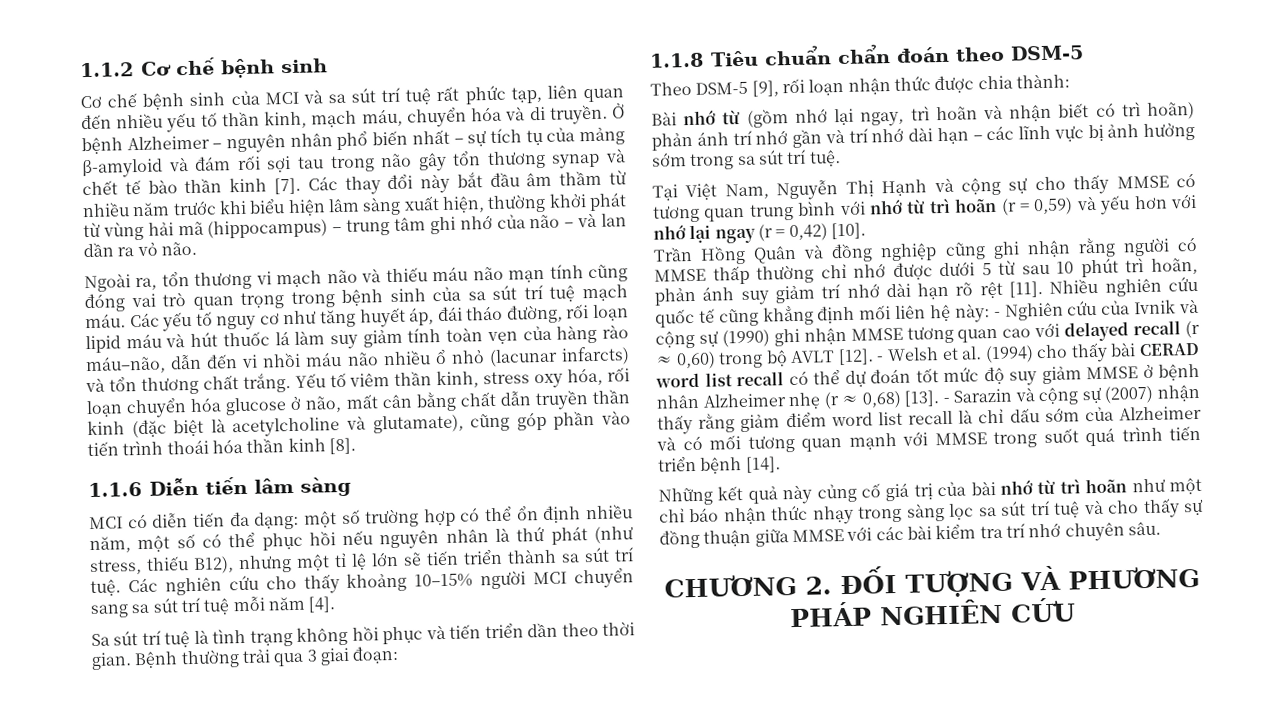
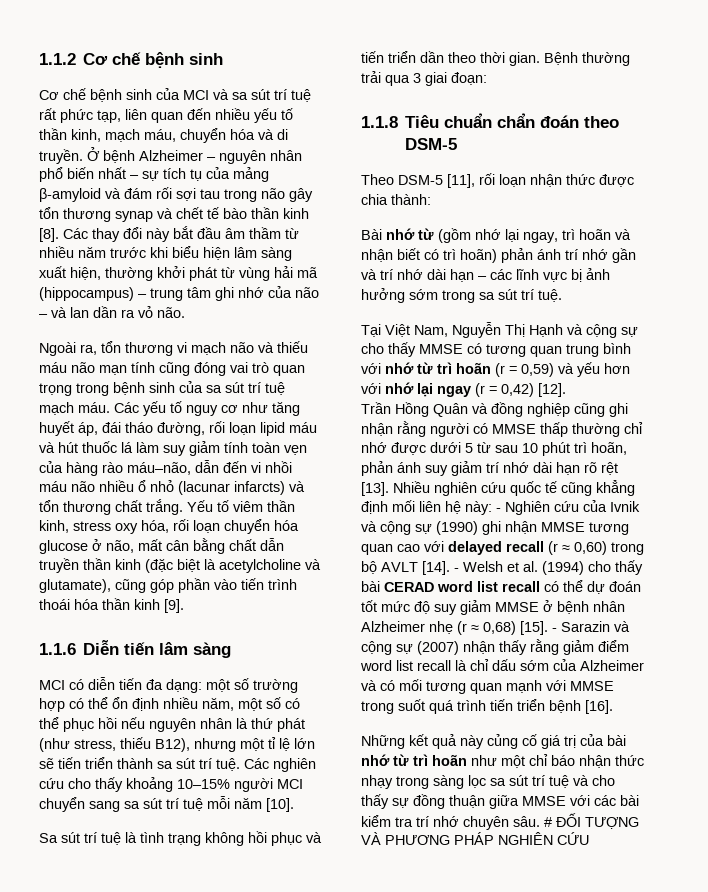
- Ở bệnh Alzheimer – nguyên nhân phổ biến nhất – sự tích tụ của mảng β-amyloid và đám rối sợi tau trong não gây tổn thương synap và chết tế bào thần kinh [7].
+ Ở bệnh Alzheimer – nguyên nhân phổ biến nhất – sự tích tụ của mảng β-amyloid và đám rối sợi tau trong não gây tổn thương synap và chết tế bào thần kinh [8].
- Yếu tố viêm thần kinh, stress oxy hóa, rối loạn chuyển hóa glucose ở não, mất cân bằng chất dẫn truyền thần kinh (đặc biệt là acetylcholine và glutamate), cũng góp phần vào tiến trình thoái hóa thần kinh [8].
+ Yếu tố viêm thần kinh, stress oxy hóa, rối loạn chuyển hóa glucose ở não, mất cân bằng chất dẫn truyền thần kinh (đặc biệt là acetylcholine và glutamate), cũng góp phần vào tiến trình thoái hóa thần kinh [9].
- Các nghiên cứu cho thấy khoảng 10–15% người MCI chuyển sang sa sút trí tuệ mỗi năm [4].
+ Các nghiên cứu cho thấy khoảng 10–15% người MCI chuyển sang sa sút trí tuệ mỗi năm [10].
- Theo DSM-5 [9], rối loạn nhận thức được chia thành:
+ Theo DSM-5 [11], rối loạn nhận thức được chia thành:
- Tại Việt Nam, Nguyễn Thị Hạnh và cộng sự cho thấy MMSE có tương quan trung bình với nhớ từ trì hoãn (r = 0,59) và yếu hơn với nhớ lại ngay (r = 0,42) [10].
+ Tại Việt Nam, Nguyễn Thị Hạnh và cộng sự cho thấy MMSE có tương quan trung bình với nhớ từ trì hoãn (r = 0,59) và yếu hơn với nhớ lại ngay (r = 0,42) [12].
- Trần Hồng Quân và đồng nghiệp cũng ghi nhận rằng người có MMSE thấp thường chỉ nhớ được dưới 5 từ sau 10 phút trì hoãn, phản ánh suy giảm trí nhớ dài hạn rõ rệt [11].
+ Trần Hồng Quân và đồng nghiệp cũng ghi nhận rằng người có MMSE thấp thường chỉ nhớ được dưới 5 từ sau 10 phút trì hoãn, phản ánh suy giảm trí nhớ dài hạn rõ rệt [13].
- Nhiều nghiên cứu quốc tế cũng khẳng định mối liên hệ này: - Nghiên cứu của Ivnik và cộng sự (1990) ghi nhận MMSE tương quan cao với delayed recall (r ≈ 0,60) trong bộ AVLT [12].
+ Nhiều nghiên cứu quốc tế cũng khẳng định mối liên hệ này: - Nghiên cứu của Ivnik và cộng sự (1990) ghi nhận MMSE tương quan cao với delayed recall (r ≈ 0,60) trong bộ AVLT [14].
- - Welsh et al. (1994) cho thấy bài CERAD word list recall có thể dự đoán tốt mức độ suy giảm MMSE ở bệnh nhân Alzheimer nhẹ (r ≈ 0,68) [13].
+ - Welsh et al. (1994) cho thấy bài CERAD word list recall có thể dự đoán tốt mức độ suy giảm MMSE ở bệnh nhân Alzheimer nhẹ (r ≈ 0,68) [15].
- - Sarazin và cộng sự (2007) nhận thấy rằng giảm điểm word list recall là chỉ dấu sớm của Alzheimer và có mối tương quan mạnh với MMSE trong suốt quá trình tiến triển bệnh [14].
+ - Sarazin và cộng sự (2007) nhận thấy rằng giảm điểm word list recall là chỉ dấu sớm của Alzheimer và có mối tương quan mạnh với MMSE trong suốt quá trình tiến triển bệnh [16].
- Những kết quả này củng cố giá trị của bài nhớ từ trì hoãn như một chỉ báo nhận thức nhạy trong sàng lọc sa sút trí tuệ và cho thấy sự đồng thuận giữa MMSE với các bài kiểm tra trí nhớ chuyên sâu.
- CHƯƠNG 2. ĐỐI TƯỢNG VÀ PHƯƠNG PHÁP NGHIÊN CỨU
+ Những kết quả này củng cố giá trị của bài nhớ từ trì hoãn như một chỉ báo nhận thức nhạy trong sàng lọc sa sút trí tuệ và cho thấy sự đồng thuận giữa MMSE với các bài kiểm tra trí nhớ chuyên sâu. # ĐỐI TƯỢNG VÀ PHƯƠNG PHÁP NGHIÊN CỨU

